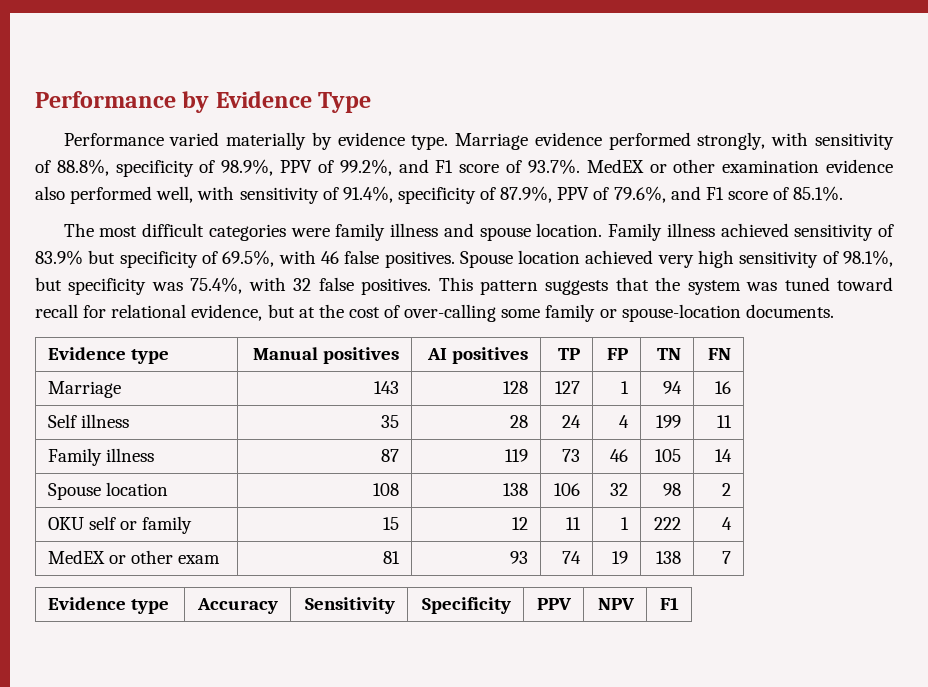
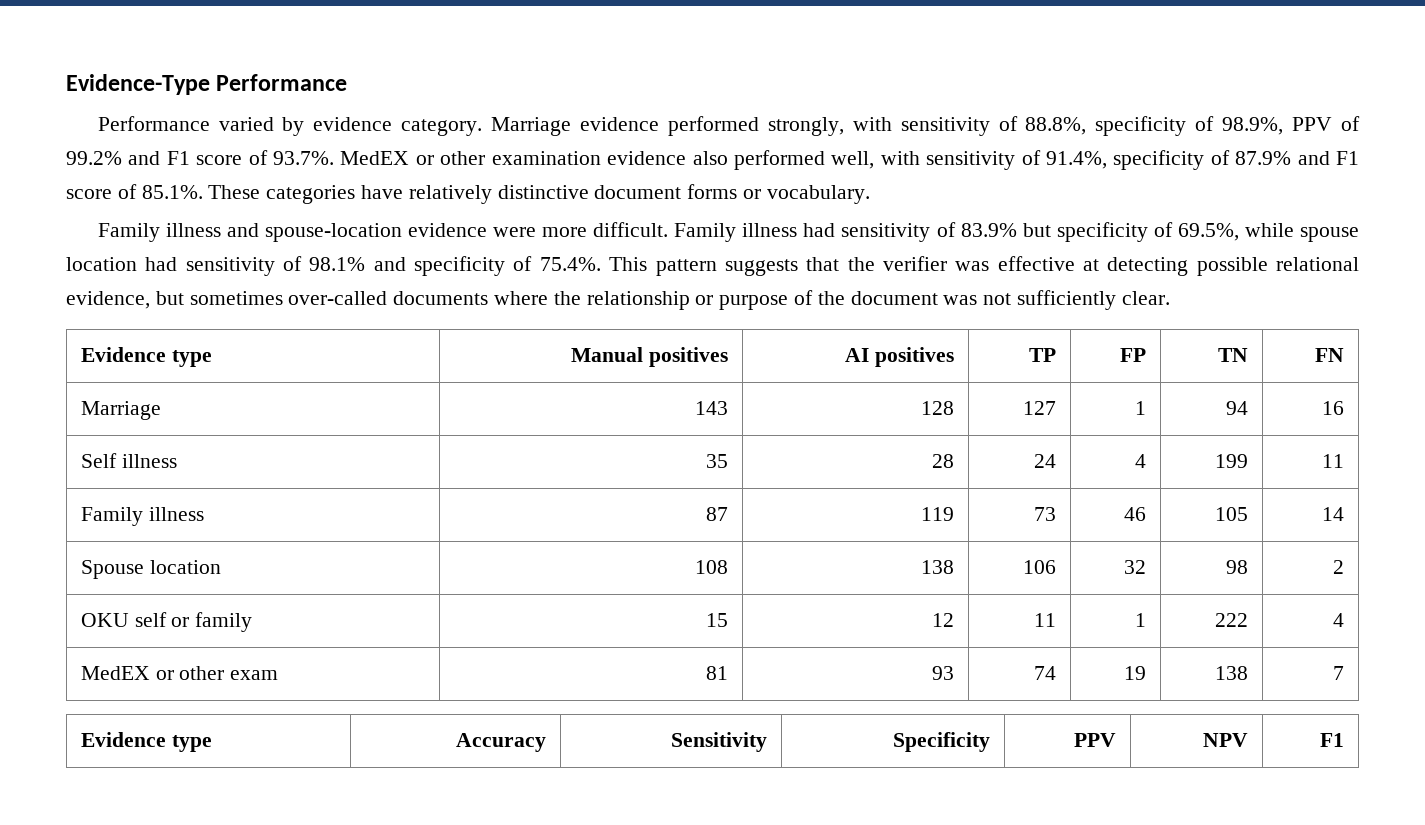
- Performance by Evidence Type
+ Evidence-Type Performance
- Performance varied materially by evidence type.
+ Performance varied by evidence category.
- Marriage evidence performed strongly, with sensitivity of 88.8%, specificity of 98.9%, PPV of 99.2%, and F1 score of 93.7%. MedEX or other examination evidence also performed well, with sensitivity of 91.4%, specificity of 87.9%, PPV of 79.6%, and F1 score of 85.1%.
- The most difficult categories were family illness and spouse location. Family illness achieved sensitivity of 83.9% but specificity of 69.5%, with 46 false positives. Spouse location achieved very high sensitivity of 98.1%, but specificity was 75.4%, with 32 false positives. This pattern suggests that the system was tuned toward recall for relational evidence, but at the cost of over-calling some family or spouse-location documents.
+ Marriage evidence performed strongly, with sensitivity of 88.8%, specificity of 98.9%, PPV of 99.2% and F1 score of 93.7%. MedEX or other examination evidence also performed well, with sensitivity of 91.4%, specificity of 87.9% and F1 score of 85.1%. These categories have relatively distinctive document forms or vocabulary.
+ Family illness and spouse-location evidence were more difficult. Family illness had sensitivity of 83.9% but specificity of 69.5%, while spouse location had sensitivity of 98.1% and specificity of 75.4%. This pattern suggests that the verifier was effective at detecting possible relational evidence, but sometimes over-called documents where the relationship or purpose of the document was not sufficiently clear.

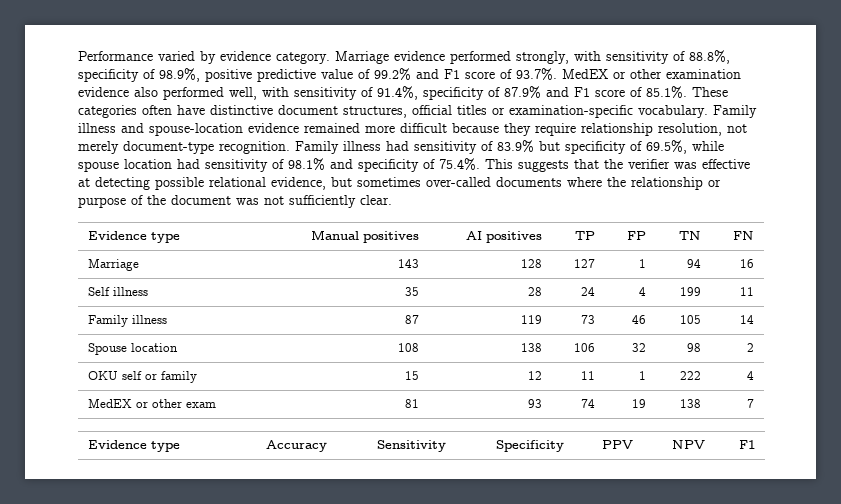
- Evidence-Type Performance
- Marriage evidence performed strongly, with sensitivity of 88.8%, specificity of 98.9%, PPV of 99.2% and F1 score of 93.7%. MedEX or other examination evidence also performed well, with sensitivity of 91.4%, specificity of 87.9% and F1 score of 85.1%. These categories have relatively distinctive document forms or vocabulary.
- Family illness and spouse-location evidence were more difficult.
+ Marriage evidence performed strongly, with sensitivity of 88.8%, specificity of 98.9%, positive predictive value of 99.2% and F1 score of 93.7%. MedEX or other examination evidence also performed well, with sensitivity of 91.4%, specificity of 87.9% and F1 score of 85.1%. These categories often have distinctive document structures, official titles or examination-specific vocabulary. Family illness and spouse-location evidence remained more difficult because they require relationship resolution, not merely document-type recognition.
- Family illness had sensitivity of 83.9% but specificity of 69.5%, while spouse location had sensitivity of 98.1% and specificity of 75.4%. This pattern suggests that the verifier was effective at detecting possible relational evidence, but sometimes over-called documents where the relationship or purpose of the document was not sufficiently clear.
+ Family illness had sensitivity of 83.9% but specificity of 69.5%, while spouse location had sensitivity of 98.1% and specificity of 75.4%. This suggests that the verifier was effective at detecting possible relational evidence, but sometimes over-called documents where the relationship or purpose of the document was not sufficiently clear.

